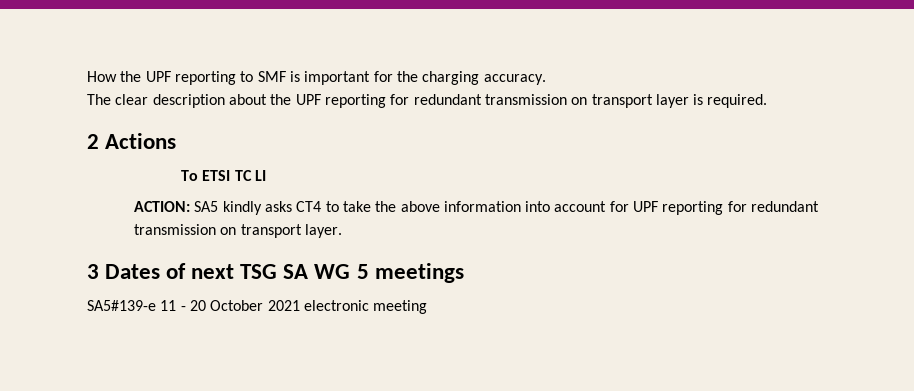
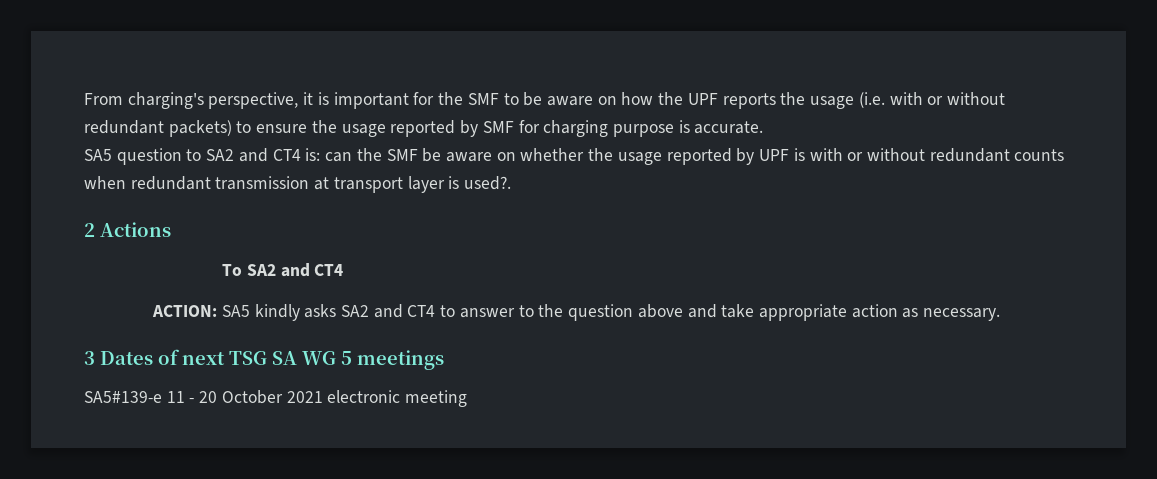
- How the UPF reporting to SMF is important for the charging accuracy.
- The clear description about the UPF reporting for redundant transmission on transport layer is required.
+ From charging's perspective, it is important for the SMF to be aware on how the UPF reports the usage (i.e. with or without redundant packets) to ensure the usage reported by SMF for charging purpose is accurate.
+ SA5 question to SA2 and CT4 is: can the SMF be aware on whether the usage reported by UPF is with or without redundant counts when redundant transmission at transport layer is used?.
- To ETSI TC LI
+ To SA2 and CT4
- ACTION: SA5 kindly asks CT4 to take the above information into account for UPF reporting for redundant transmission on transport layer.
+ ACTION: SA5 kindly asks SA2 and CT4 to answer to the question above and take appropriate action as necessary.

